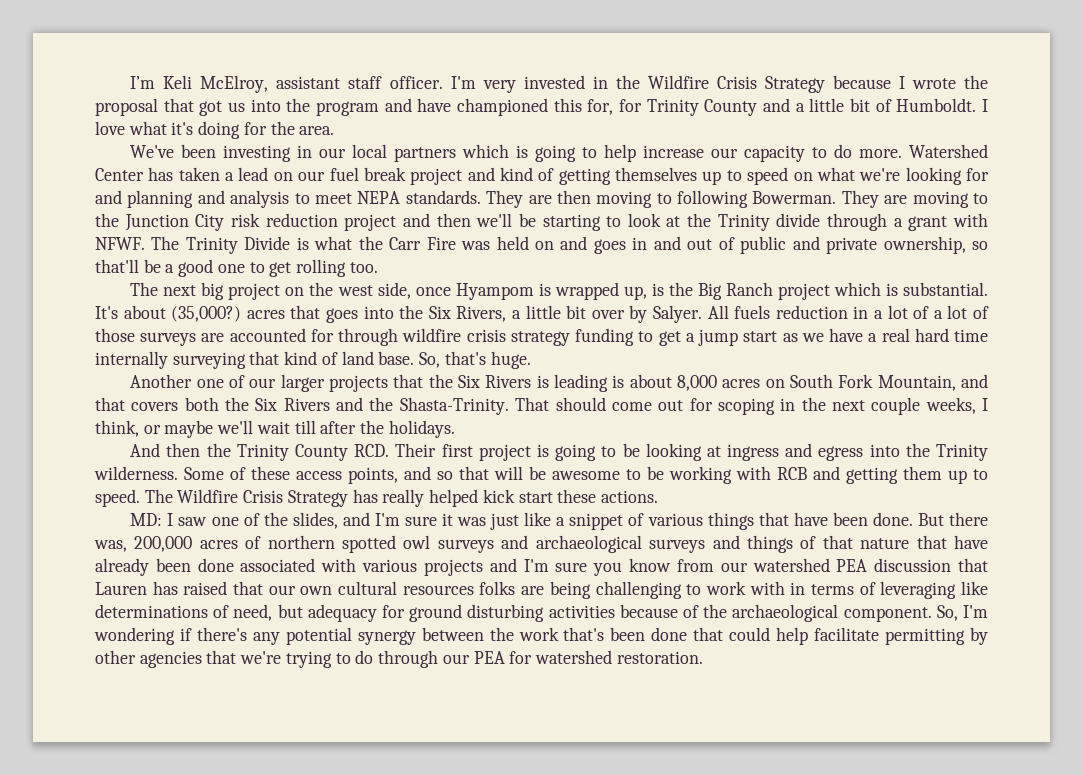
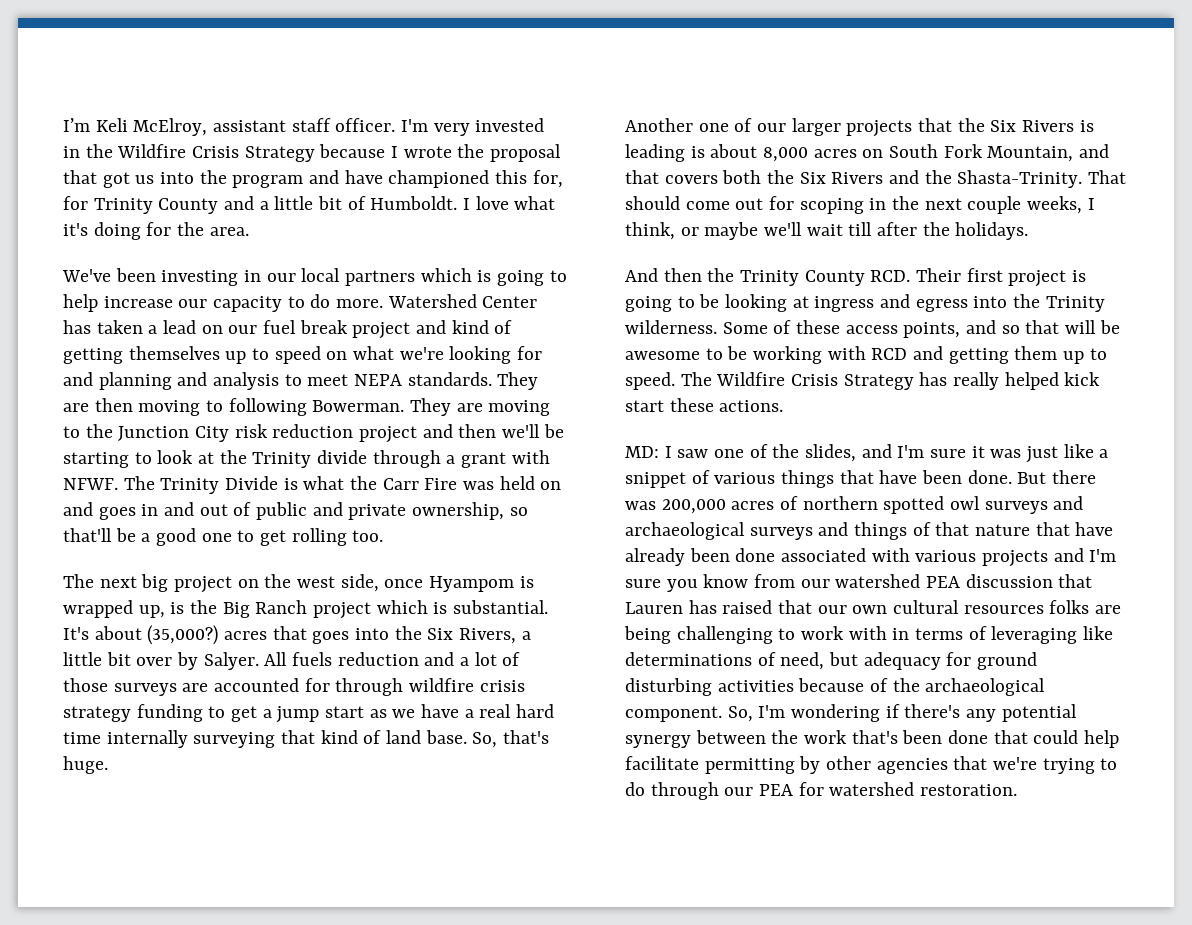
- All fuels reduction in a lot of a lot of those surveys are accounted for through wildfire crisis strategy funding to get a jump start as we have a real hard time internally surveying that kind of land base.
+ All fuels reduction and a lot of those surveys are accounted for through wildfire crisis strategy funding to get a jump start as we have a real hard time internally surveying that kind of land base.
- Some of these access points, and so that will be awesome to be working with RCB and getting them up to speed.
+ Some of these access points, and so that will be awesome to be working with RCD and getting them up to speed.
- But there was, 200,000 acres of northern spotted owl surveys and archaeological surveys and things of that nature that have already been done associated with various projects and I'm sure you know from our watershed PEA discussion that Lauren has raised that our own cultural resources folks are being challenging to work with in terms of leveraging like determinations of need, but adequacy for ground disturbing activities because of the archaeological component.
+ But there was 200,000 acres of northern spotted owl surveys and archaeological surveys and things of that nature that have already been done associated with various projects and I'm sure you know from our watershed PEA discussion that Lauren has raised that our own cultural resources folks are being challenging to work with in terms of leveraging like determinations of need, but adequacy for ground disturbing activities because of the archaeological component.

